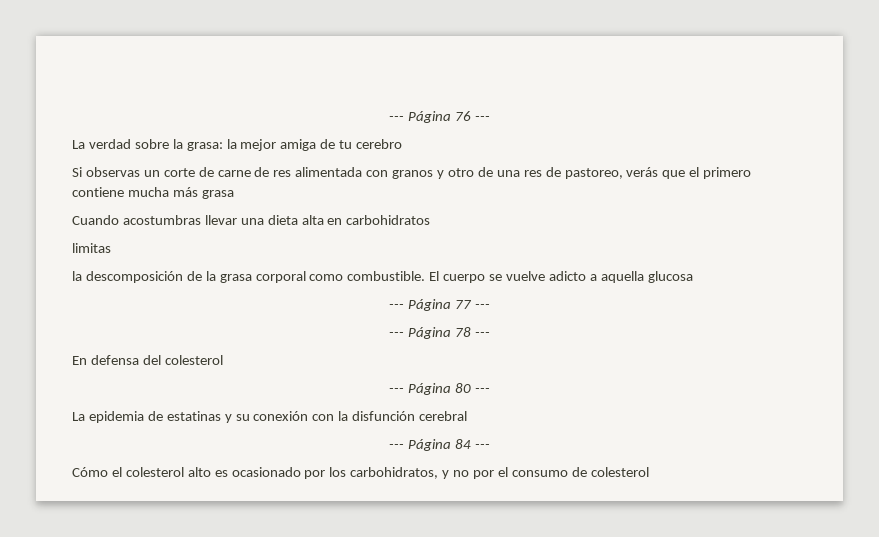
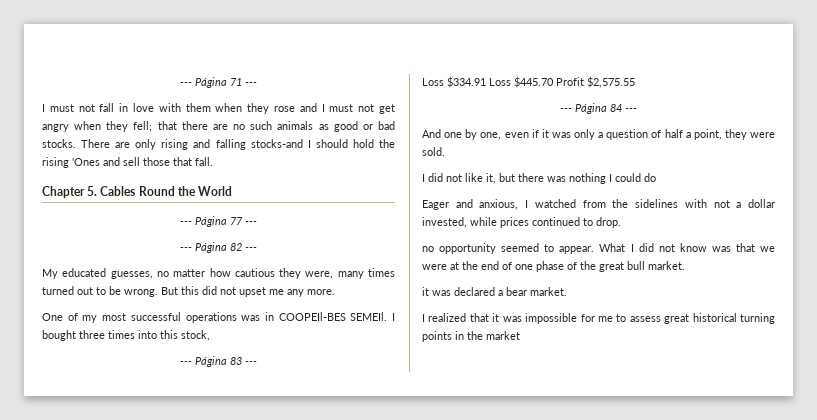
- --- Página 76 ---
- La verdad sobre la grasa: la mejor amiga de tu cerebro
- Si observas un corte de carne de res alimentada con granos y otro de una res de pastoreo, verás que el primero contiene mucha más grasa
- Cuando acostumbras llevar una dieta alta en carbohidratos
- limitas
- la descomposición de la grasa corporal como combustible. El cuerpo se vuelve adicto a aquella glucosa
+ --- Página 71 ---
+ I must not fall in love with them when they rose and I must not get angry when they fell; that there are no such animals as good or bad stocks. There are only rising and falling stocks-and I should hold the rising 'Ones and sell those that fall.
+ Chapter 5. Cables Round the World
- --- Página 78 ---
- En defensa del colesterol
- --- Página 80 ---
- La epidemia de estatinas y su conexión con la disfunción cerebral
+ --- Página 82 ---
+ My educated guesses, no matter how cautious they were, many times turned out to be wrong. But this did not upset me any more.
+ One of my most successful operations was in COOPEIl-BES SEMEIl. I bought three times into this stock,
+ --- Página 83 ---
+ Loss $334.91 Loss $445.70 Profit $2,575.55
  --- Página 84 ---
- Cómo el colesterol alto es ocasionado por los carbohidratos, y no por el consumo de colesterol
+ And one by one, even if it was only a question of half a point, they were sold.
+ I did not like it, but there was nothing I could do
+ Eager and anxious, I watched from the sidelines with not a dollar invested, while prices continued to drop.
+ no opportunity seemed to appear. What I did not know was that we were at the end of one phase of the great bull market.
+ it was declared a bear market.
+ I realized that it was impossible for me to assess great historical turning points in the market

